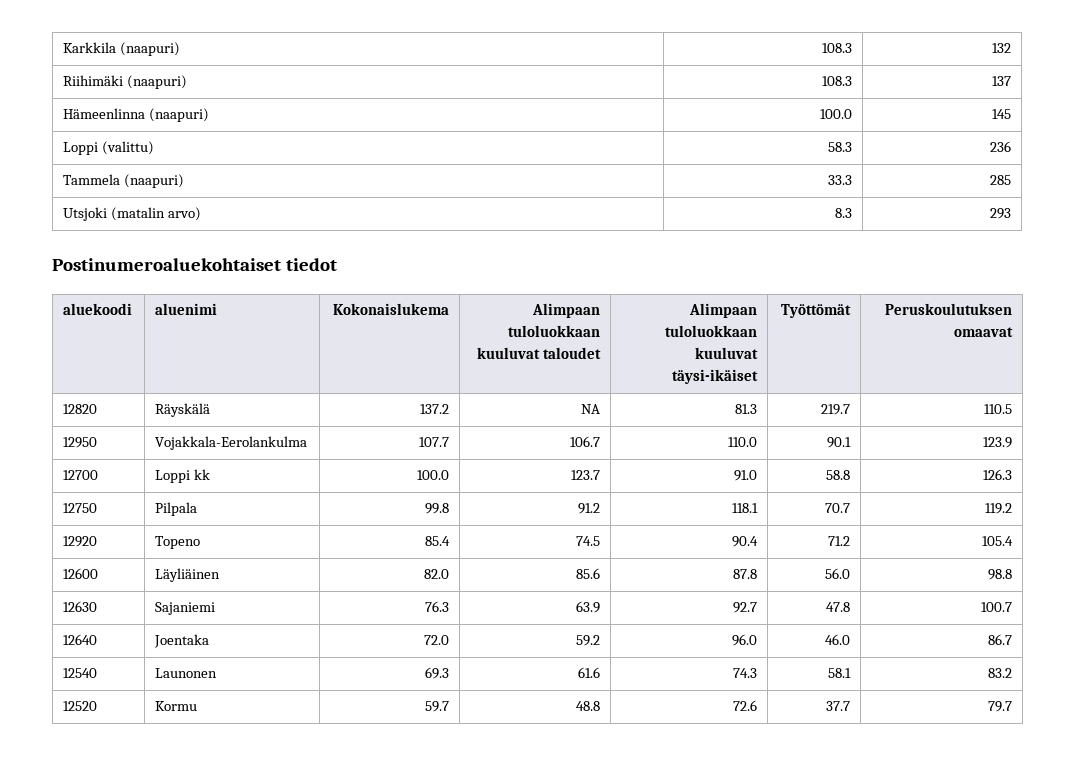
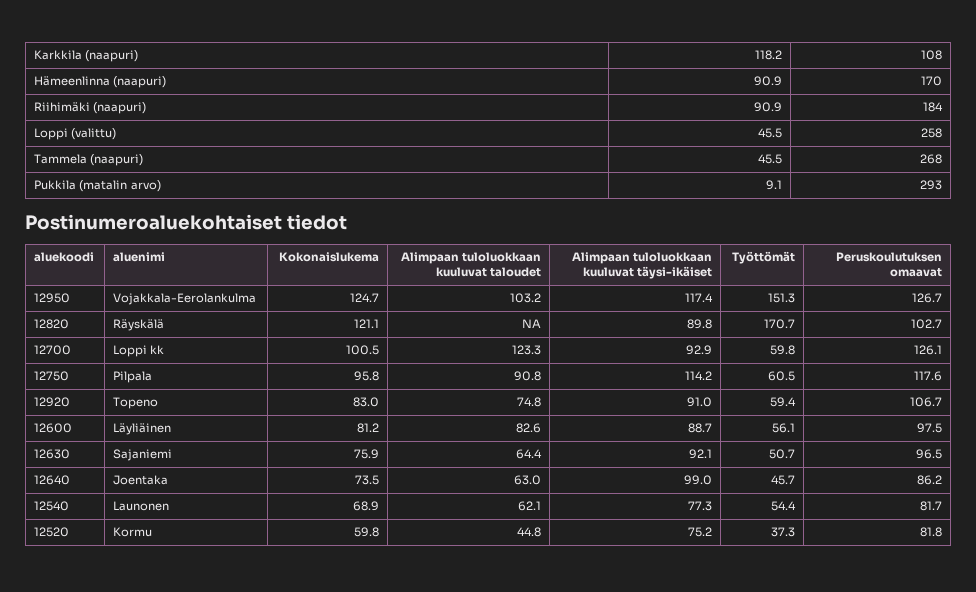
- Karkkila (naapuri) | 108.3 | 132
- Riihimäki (naapuri) | 108.3 | 137
- Hämeenlinna (naapuri) | 100.0 | 145
+ Karkkila (naapuri) | 118.2 | 108
+ Hämeenlinna (naapuri) | 90.9 | 170
+ Riihimäki (naapuri) | 90.9 | 184
- Loppi (valittu) | 58.3 | 236
+ Loppi (valittu) | 45.5 | 258
- Tammela (naapuri) | 33.3 | 285
- Utsjoki (matalin arvo) | 8.3 | 293
+ Tammela (naapuri) | 45.5 | 268
+ Pukkila (matalin arvo) | 9.1 | 293
+ 12950 | Vojakkala-Eerolankulma | 124.7 | 103.2 | 117.4 | 151.3 | 126.7
- 12820 | Räyskälä | 137.2 | NA | 81.3 | 219.7 | 110.5
- 12950 | Vojakkala-Eerolankulma | 107.7 | 106.7 | 110.0 | 90.1 | 123.9
- 12700 | Loppi kk | 100.0 | 123.7 | 91.0 | 58.8 | 126.3
- 12750 | Pilpala | 99.8 | 91.2 | 118.1 | 70.7 | 119.2
- 12920 | Topeno | 85.4 | 74.5 | 90.4 | 71.2 | 105.4
- 12600 | Läyliäinen | 82.0 | 85.6 | 87.8 | 56.0 | 98.8
- 12630 | Sajaniemi | 76.3 | 63.9 | 92.7 | 47.8 | 100.7
- 12640 | Joentaka | 72.0 | 59.2 | 96.0 | 46.0 | 86.7
- 12540 | Launonen | 69.3 | 61.6 | 74.3 | 58.1 | 83.2
- 12520 | Kormu | 59.7 | 48.8 | 72.6 | 37.7 | 79.7
+ 12820 | Räyskälä | 121.1 | NA | 89.8 | 170.7 | 102.7
+ 12700 | Loppi kk | 100.5 | 123.3 | 92.9 | 59.8 | 126.1
+ 12750 | Pilpala | 95.8 | 90.8 | 114.2 | 60.5 | 117.6
+ 12920 | Topeno | 83.0 | 74.8 | 91.0 | 59.4 | 106.7
+ 12600 | Läyliäinen | 81.2 | 82.6 | 88.7 | 56.1 | 97.5
+ 12630 | Sajaniemi | 75.9 | 64.4 | 92.1 | 50.7 | 96.5
+ 12640 | Joentaka | 73.5 | 63.0 | 99.0 | 45.7 | 86.2
+ 12540 | Launonen | 68.9 | 62.1 | 77.3 | 54.4 | 81.7
+ 12520 | Kormu | 59.8 | 44.8 | 75.2 | 37.3 | 81.8

